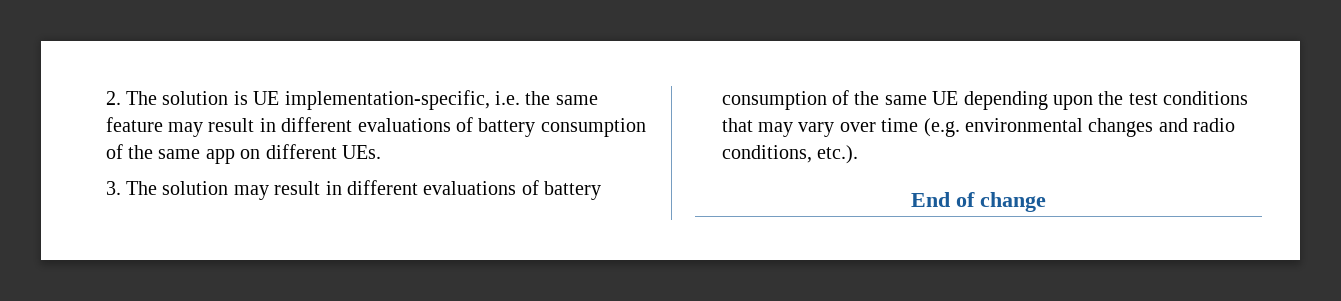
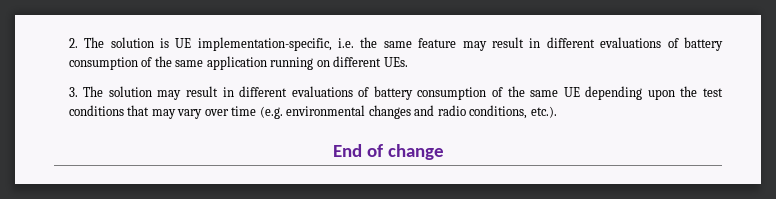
- 2. The solution is UE implementation-specific, i.e. the same feature may result in different evaluations of battery consumption of the same app on different UEs.
+ 2. The solution is UE implementation-specific, i.e. the same feature may result in different evaluations of battery consumption of the same application running on different UEs.

